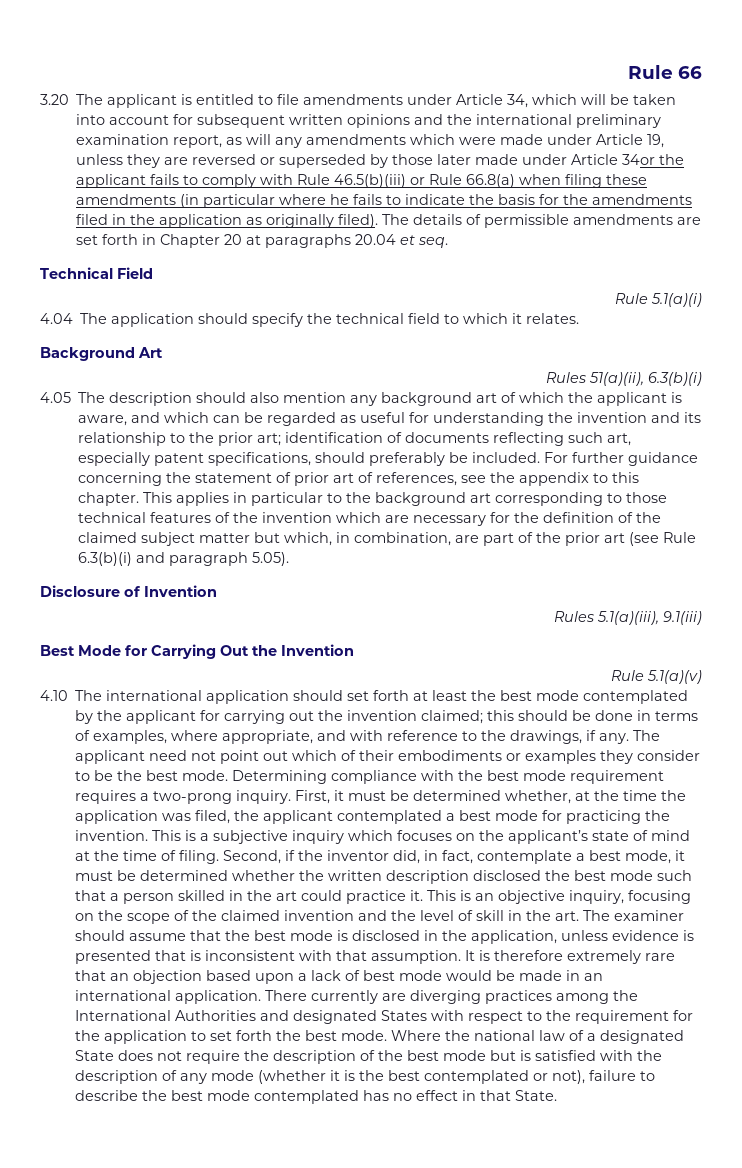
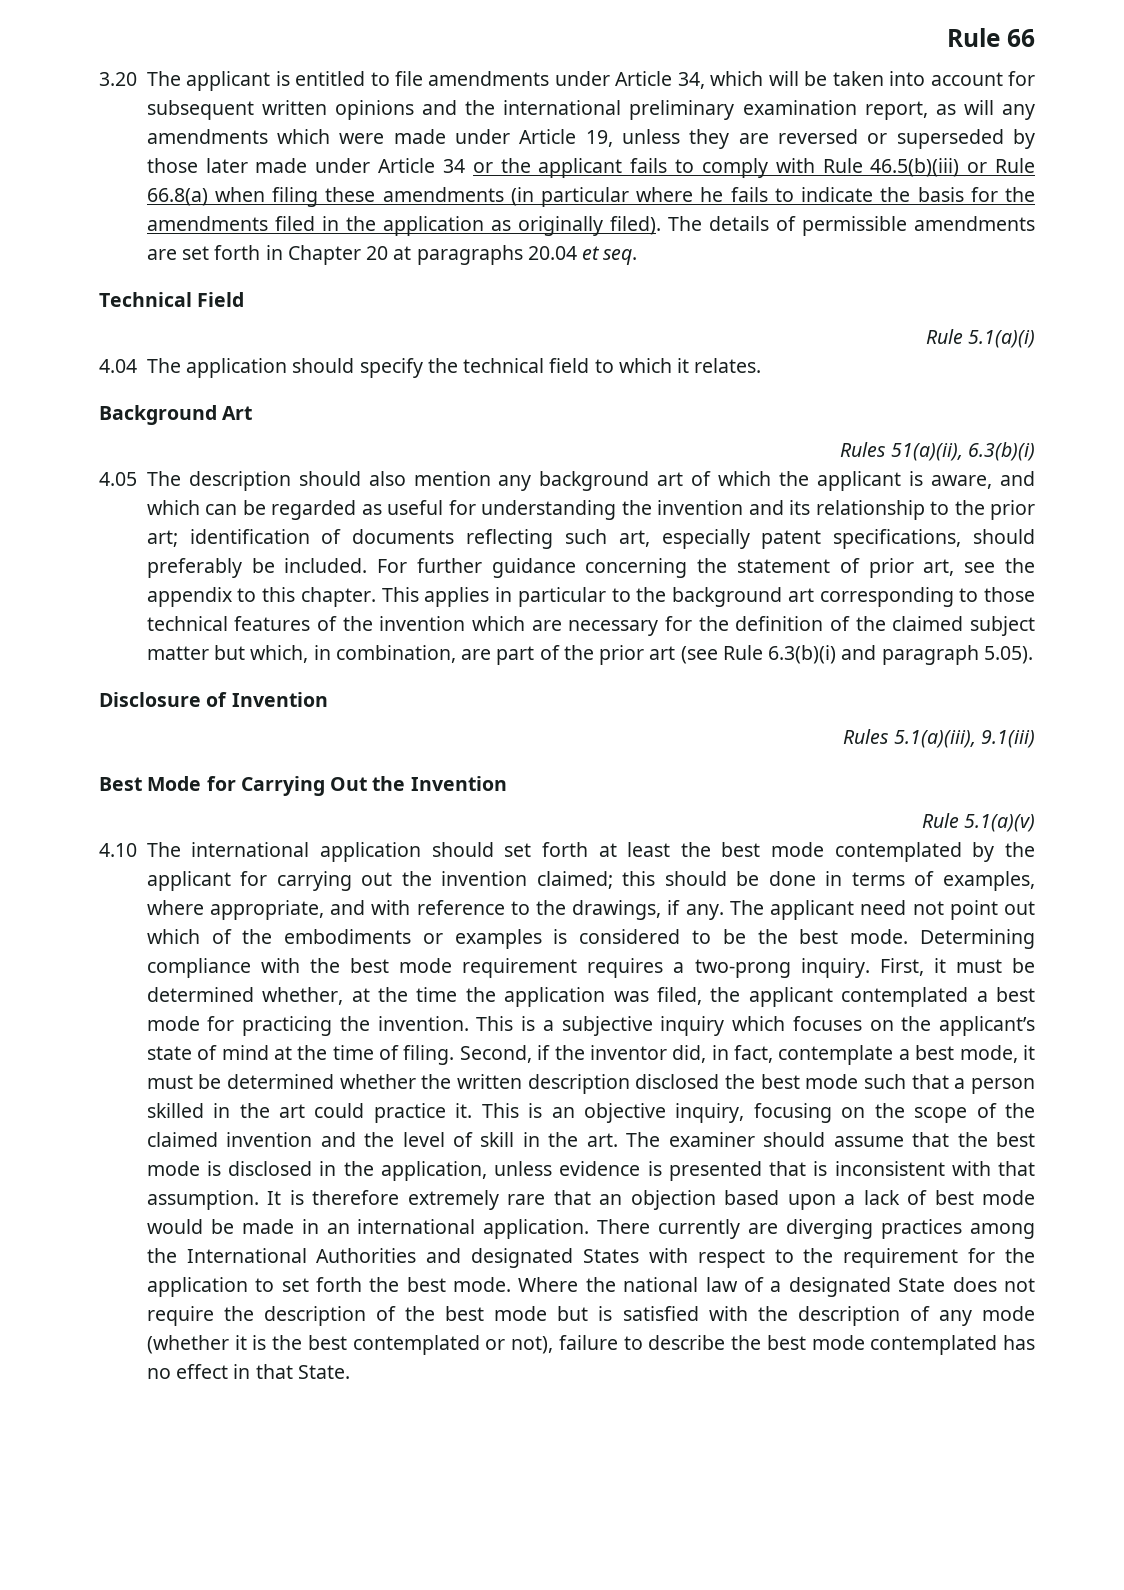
- 3.20 The applicant is entitled to file amendments under Article 34, which will be taken into account for subsequent written opinions and the international preliminary examination report, as will any amendments which were made under Article 19, unless they are reversed or superseded by those later made under Article 34or the applicant fails to comply with Rule 46.5(b)(iii) or Rule 66.8(a) when filing these amendments (in particular where he fails to indicate the basis for the amendments filed in the application as originally filed).
+ 3.20 The applicant is entitled to file amendments under Article 34, which will be taken into account for subsequent written opinions and the international preliminary examination report, as will any amendments which were made under Article 19, unless they are reversed or superseded by those later made under Article 34 or the applicant fails to comply with Rule 46.5(b)(iii) or Rule 66.8(a) when filing these amendments (in particular where he fails to indicate the basis for the amendments filed in the application as originally filed).
- For further guidance concerning the statement of prior art of references, see the appendix to this chapter.
+ For further guidance concerning the statement of prior art, see the appendix to this chapter.
- The applicant need not point out which of their embodiments or examples they consider to be the best mode.
+ The applicant need not point out which of the embodiments or examples is considered to be the best mode.

